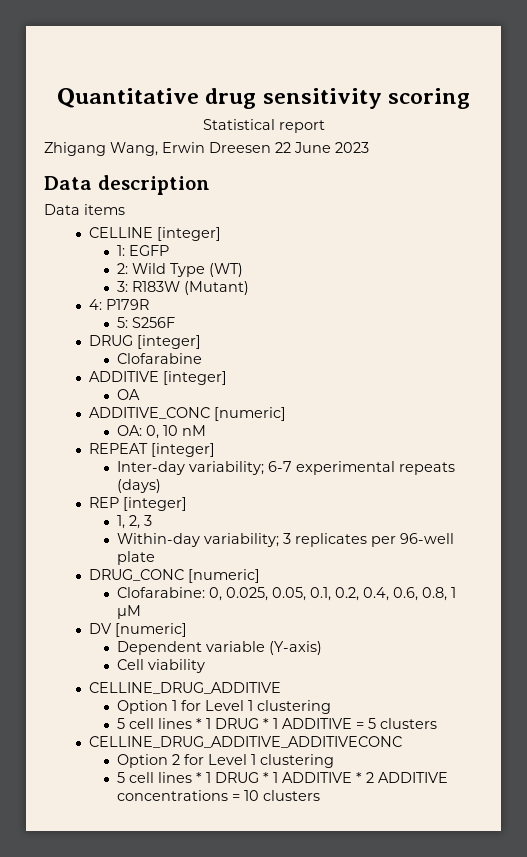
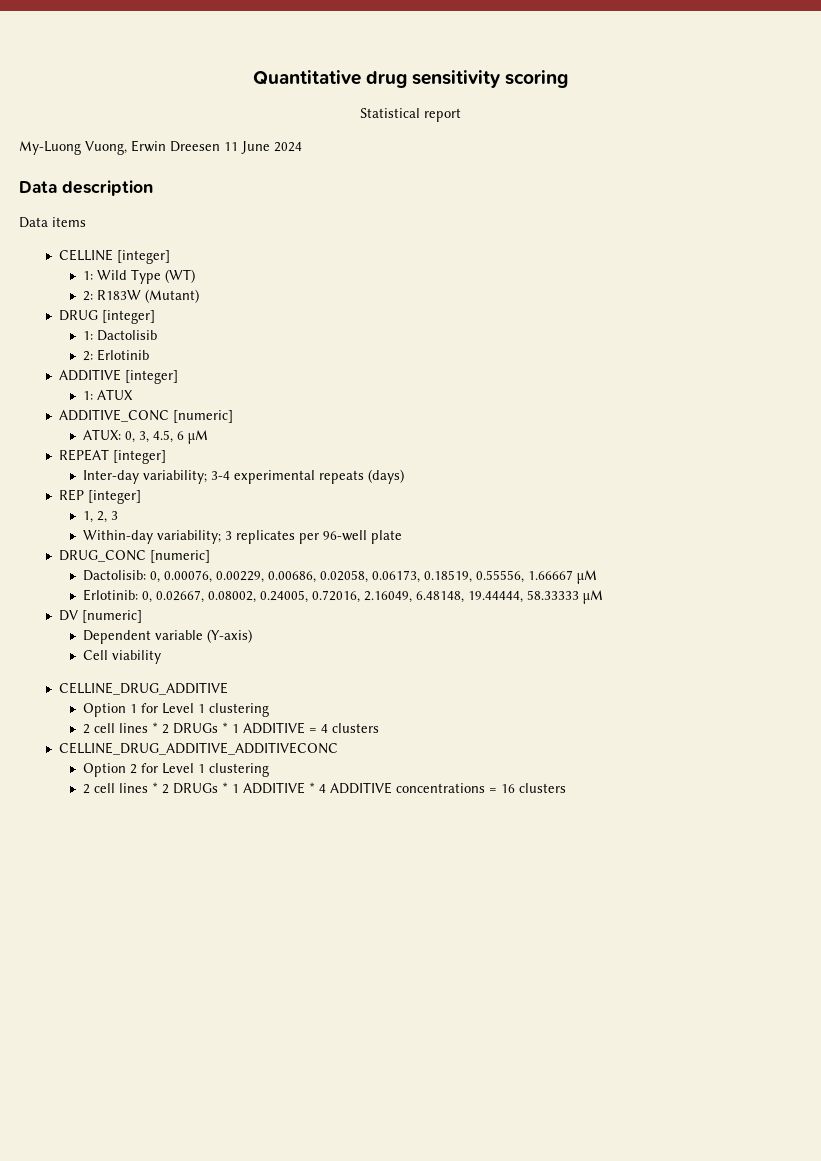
- Zhigang Wang, Erwin Dreesen 22 June 2023
+ My-Luong Vuong, Erwin Dreesen 11 June 2024
- 1: EGFP
- 2: Wild Type (WT)
+ 1: Wild Type (WT)
- 3: R183W (Mutant)
+ 2: R183W (Mutant)
- 4: P179R
- 5: S256F
  DRUG [integer]
- Clofarabine
+ 1: Dactolisib
+ 2: Erlotinib
- OA
+ 1: ATUX
- OA: 0, 10 nM
+ ATUX: 0, 3, 4.5, 6 µM
- Inter-day variability; 6-7 experimental repeats (days)
+ Inter-day variability; 3-4 experimental repeats (days)
- Clofarabine: 0, 0.025, 0.05, 0.1, 0.2, 0.4, 0.6, 0.8, 1 µM
+ Dactolisib: 0, 0.00076, 0.00229, 0.00686, 0.02058, 0.06173, 0.18519, 0.55556, 1.66667 µM
+ Erlotinib: 0, 0.02667, 0.08002, 0.24005, 0.72016, 2.16049, 6.48148, 19.44444, 58.33333 µM
- 5 cell lines * 1 DRUG * 1 ADDITIVE = 5 clusters
+ 2 cell lines * 2 DRUGs * 1 ADDITIVE = 4 clusters
- 5 cell lines * 1 DRUG * 1 ADDITIVE * 2 ADDITIVE concentrations = 10 clusters
+ 2 cell lines * 2 DRUGs * 1 ADDITIVE * 4 ADDITIVE concentrations = 16 clusters

